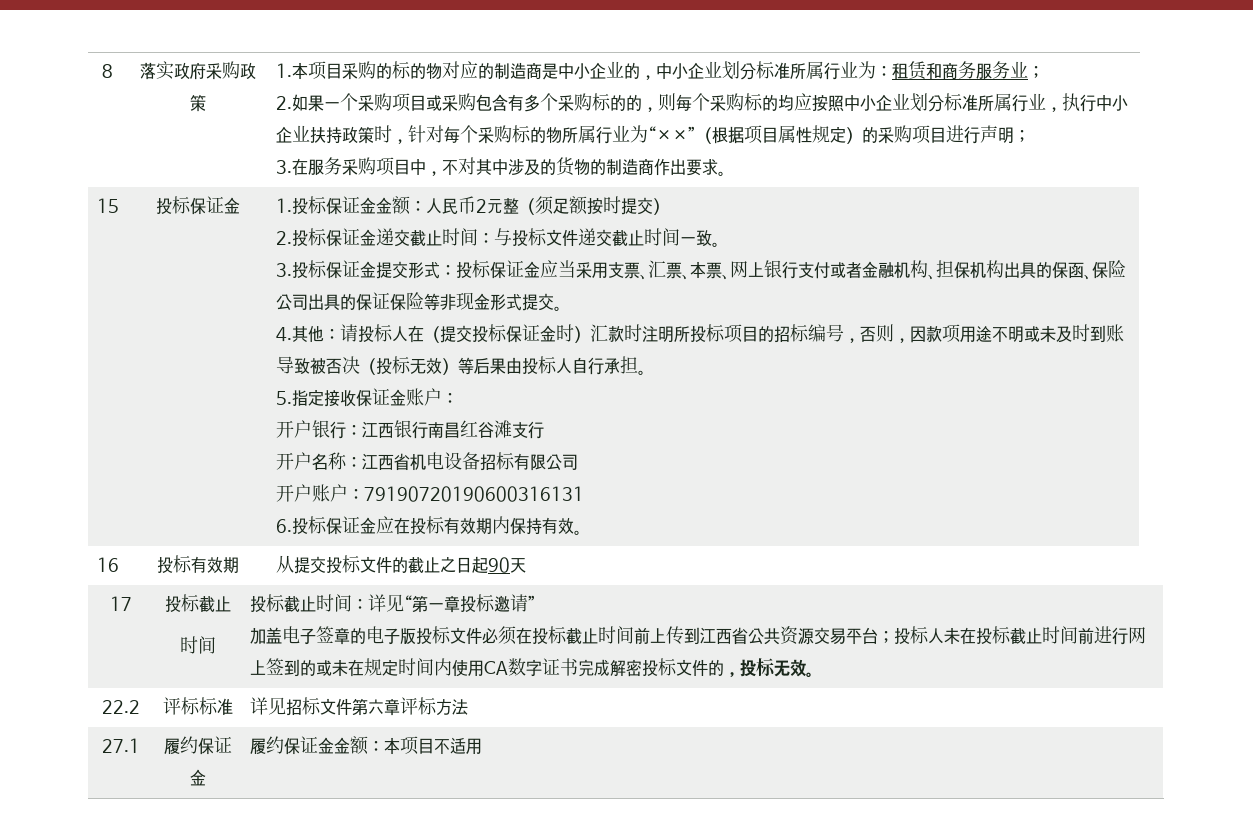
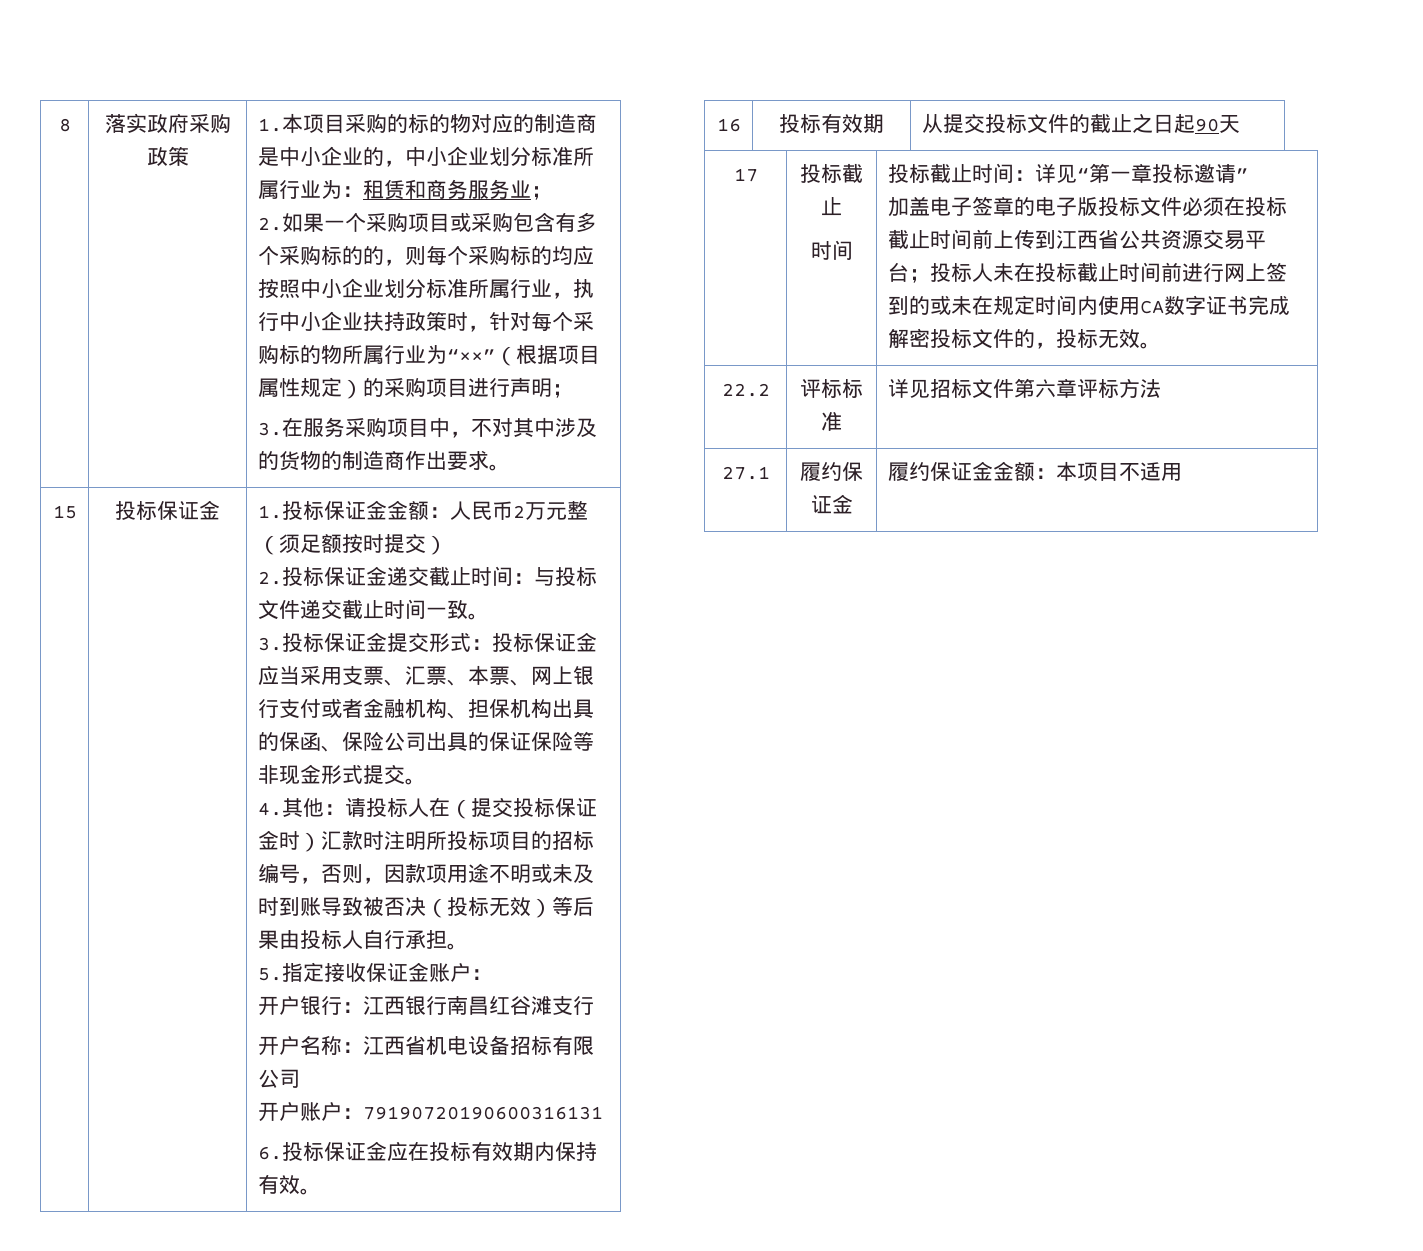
- 1.投标保证金金额：人民币2元整（须足额按时提交）
+ 1.投标保证金金额：人民币2万元整（须足额按时提交）

